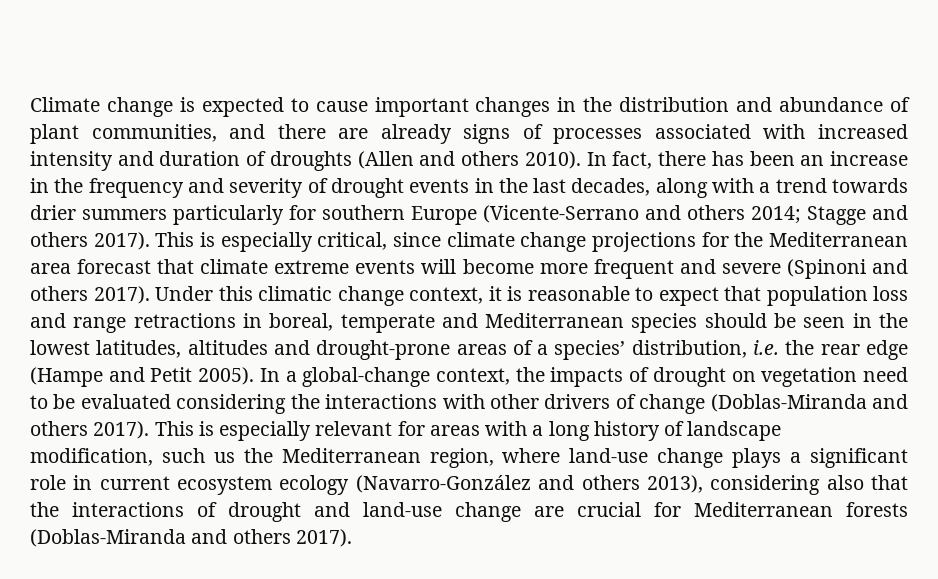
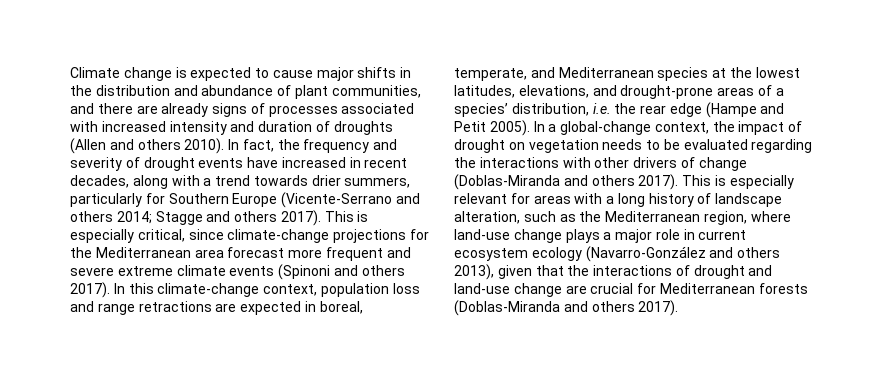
- Climate change is expected to cause important changes in the distribution and abundance of plant communities, and there are already signs of processes associated with increased intensity and duration of droughts (Allen and others 2010).
+ Climate change is expected to cause major shifts in the distribution and abundance of plant communities, and there are already signs of processes associated with increased intensity and duration of droughts (Allen and others 2010).
- In fact, there has been an increase in the frequency and severity of drought events in the last decades, along with a trend towards drier summers particularly for southern Europe (Vicente-Serrano and others 2014; Stagge and others 2017).
+ In fact, the frequency and severity of drought events have increased in recent decades, along with a trend towards drier summers, particularly for Southern Europe (Vicente-Serrano and others 2014; Stagge and others 2017).
- This is especially critical, since climate change projections for the Mediterranean area forecast that climate extreme events will become more frequent and severe (Spinoni and others 2017).
+ This is especially critical, since climate-change projections for the Mediterranean area forecast more frequent and severe extreme climate events (Spinoni and others 2017).
- Under this climatic change context, it is reasonable to expect that population loss and range retractions in boreal, temperate and Mediterranean species should be seen in the lowest latitudes, altitudes and drought-prone areas of a species’ distribution, i.e. the rear edge (Hampe and Petit 2005).
+ In this climate-change context, population loss and range retractions are expected in boreal, temperate, and Mediterranean species at the lowest latitudes, elevations, and drought-prone areas of a species’ distribution, i.e. the rear edge (Hampe and Petit 2005).
- In a global-change context, the impacts of drought on vegetation need to be evaluated considering the interactions with other drivers of change (Doblas-Miranda and others 2017).
+ In a global-change context, the impact of drought on vegetation needs to be evaluated regarding the interactions with other drivers of change (Doblas-Miranda and others 2017).
- This is especially relevant for areas with a long history of landscape modification, such us the Mediterranean region, where land-use change plays a significant role in current ecosystem ecology (Navarro-González and others 2013), considering also that the interactions of drought and land-use change are crucial for Mediterranean forests (Doblas-Miranda and others 2017).
+ This is especially relevant for areas with a long history of landscape alteration, such as the Mediterranean region, where land-use change plays a major role in current ecosystem ecology (Navarro-González and others 2013), given that the interactions of drought and land-use change are crucial for Mediterranean forests (Doblas-Miranda and others 2017).

